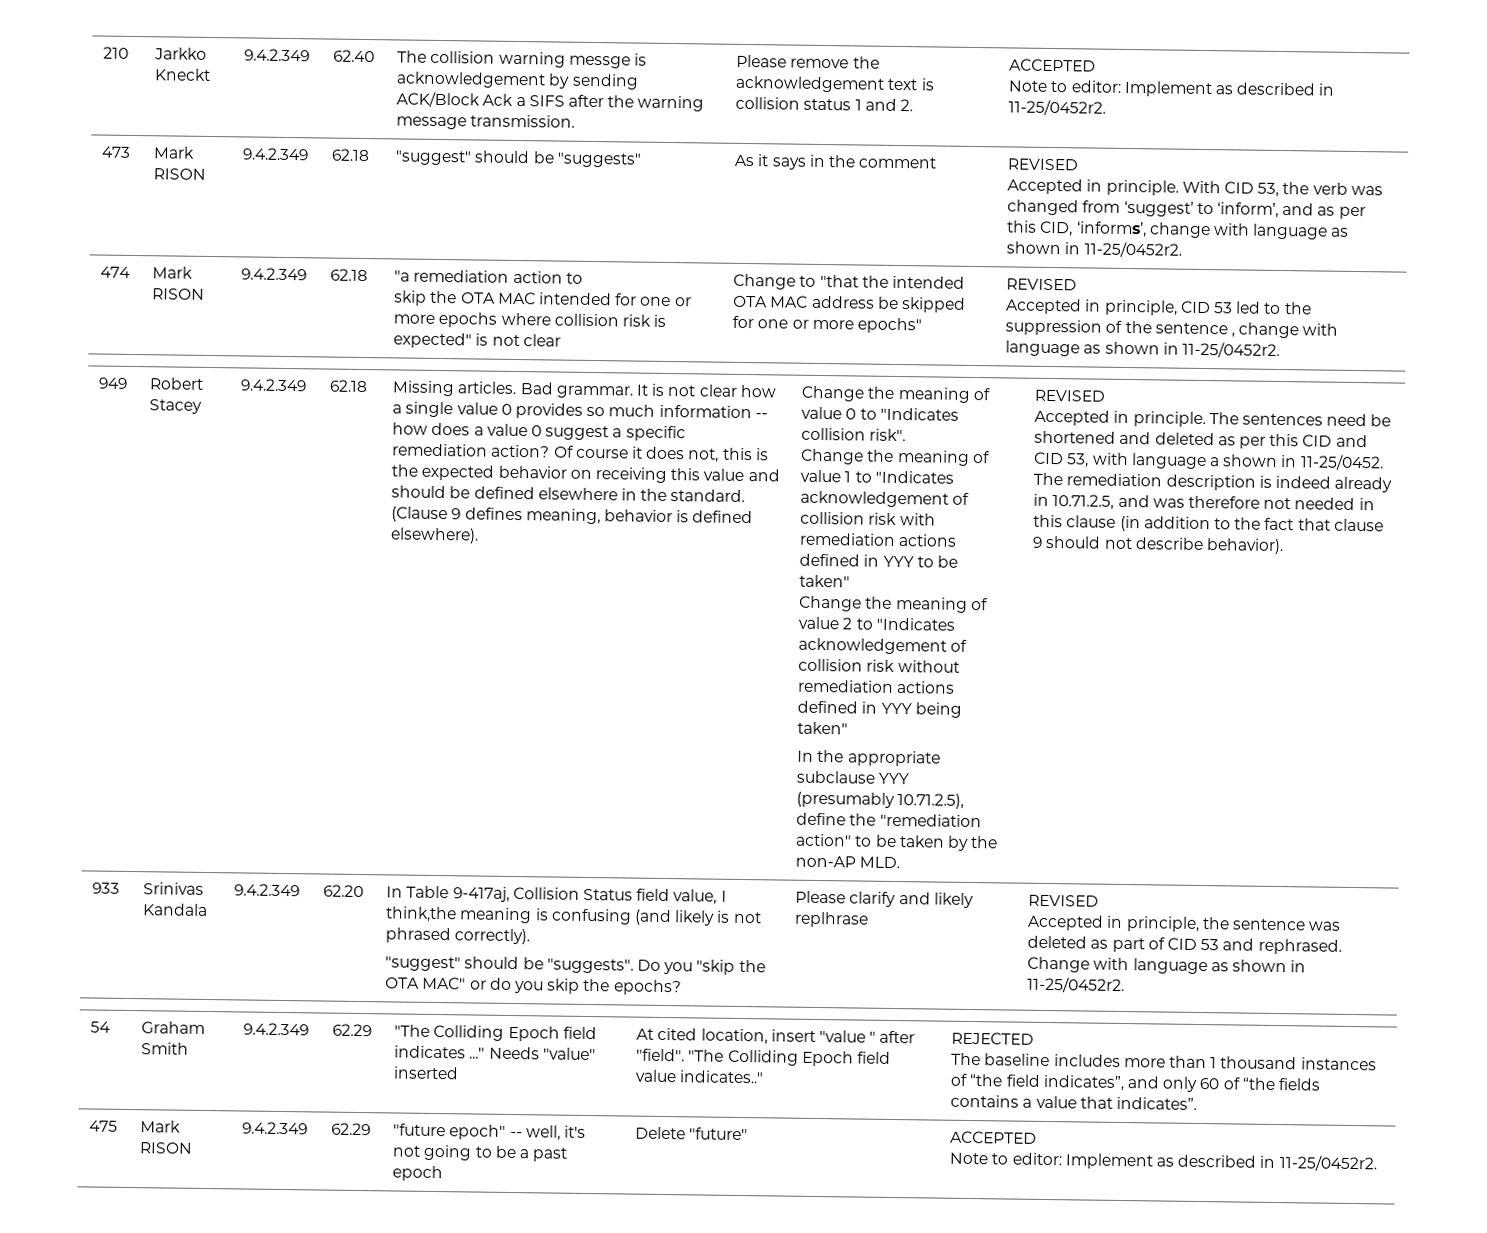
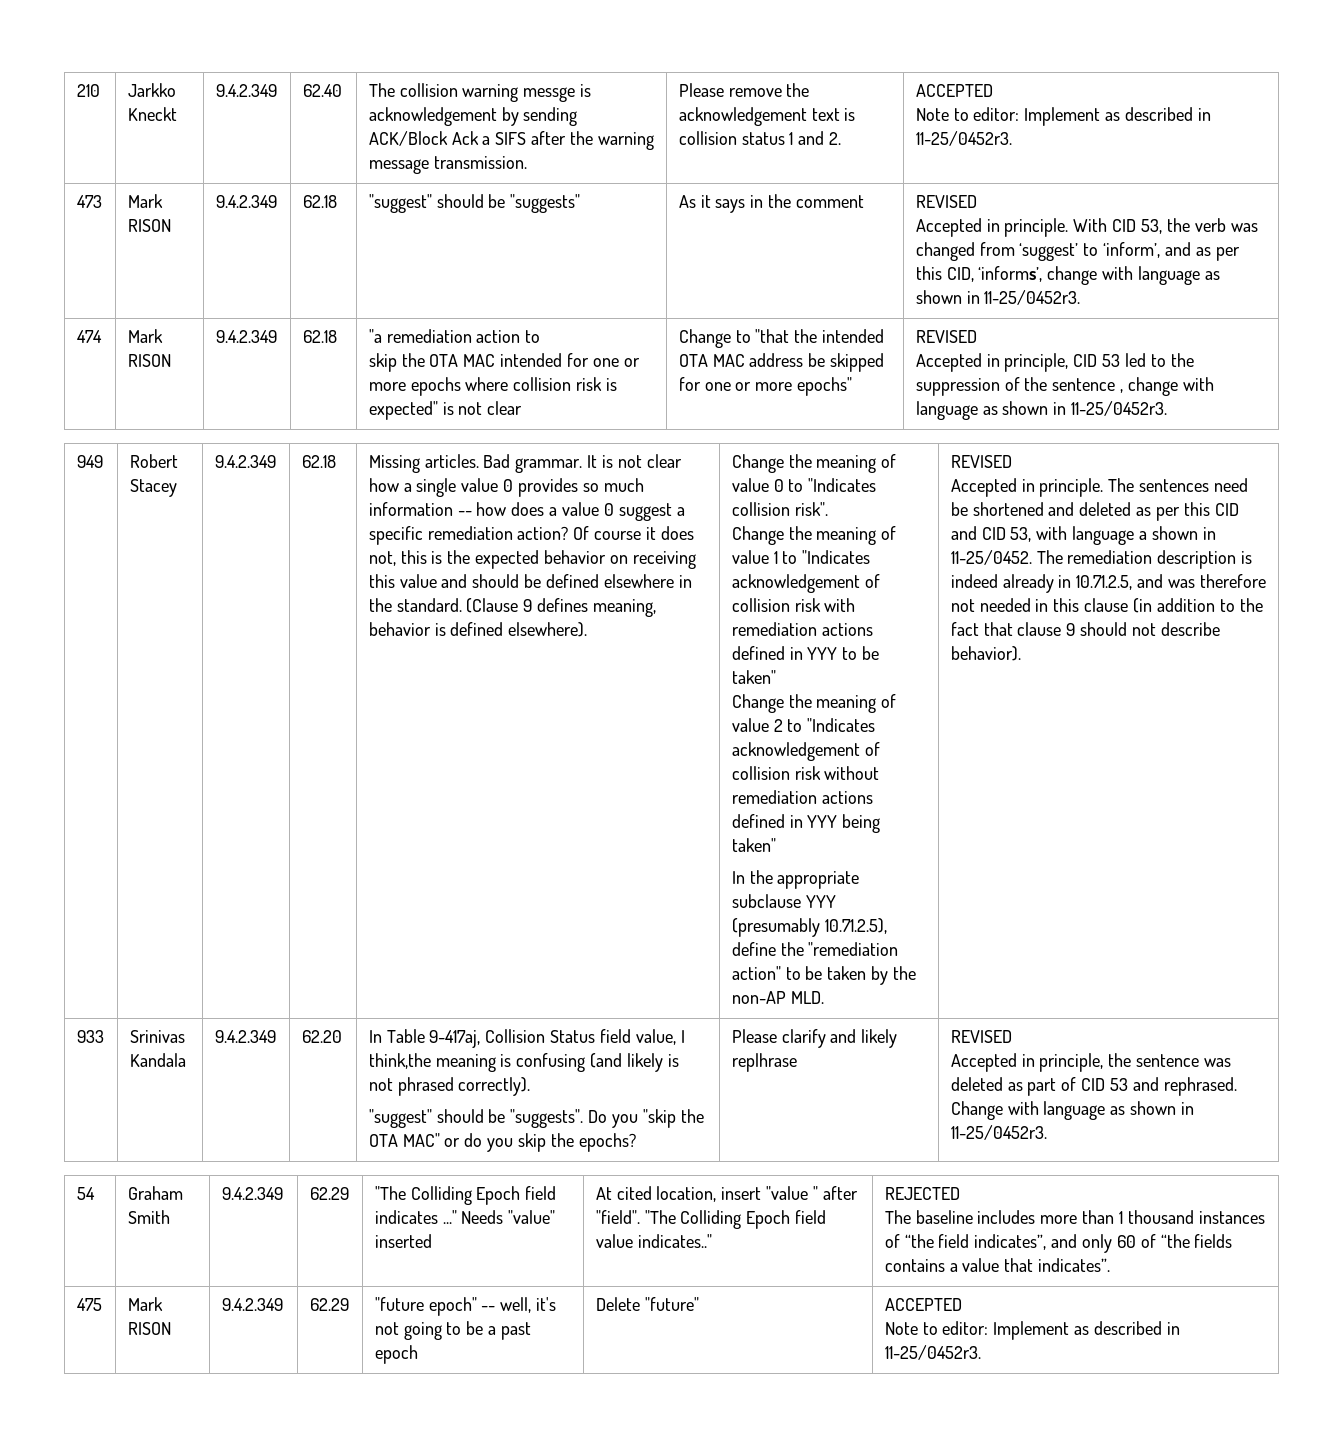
  Please remove the acknowledgement text is collision status 1 and 2. | ACCEPTED
- Note to editor: Implement as described in 11-25/0452r2.
+ Note to editor: Implement as described in 11-25/0452r3.
- With CID 53, the verb was changed from ‘suggest’ to ‘inform’, and as per this CID, ‘informs’, change with language as shown in 11-25/0452r2.
+ With CID 53, the verb was changed from ‘suggest’ to ‘inform’, and as per this CID, ‘informs’, change with language as shown in 11-25/0452r3.
- Accepted in principle, CID 53 led to the suppression of the sentence , change with language as shown in 11-25/0452r2.
+ Accepted in principle, CID 53 led to the suppression of the sentence , change with language as shown in 11-25/0452r3.
- Change with language as shown in 11-25/0452r2.
+ Change with language as shown in 11-25/0452r3.
  475 | Mark RISON | 9.4.2.349 | 62.29 | "future epoch" -- well, it's not going to be a past epoch | Delete "future" | ACCEPTED
- Note to editor: Implement as described in 11-25/0452r2.
+ Note to editor: Implement as described in 11-25/0452r3.

